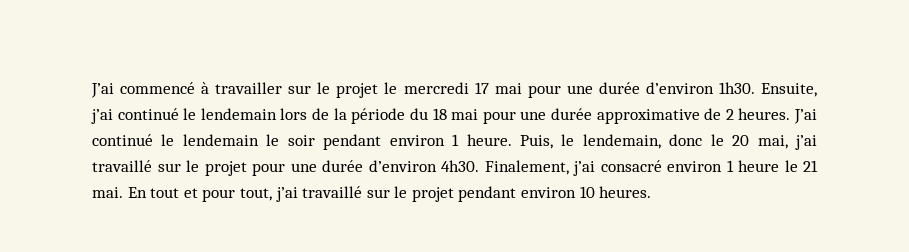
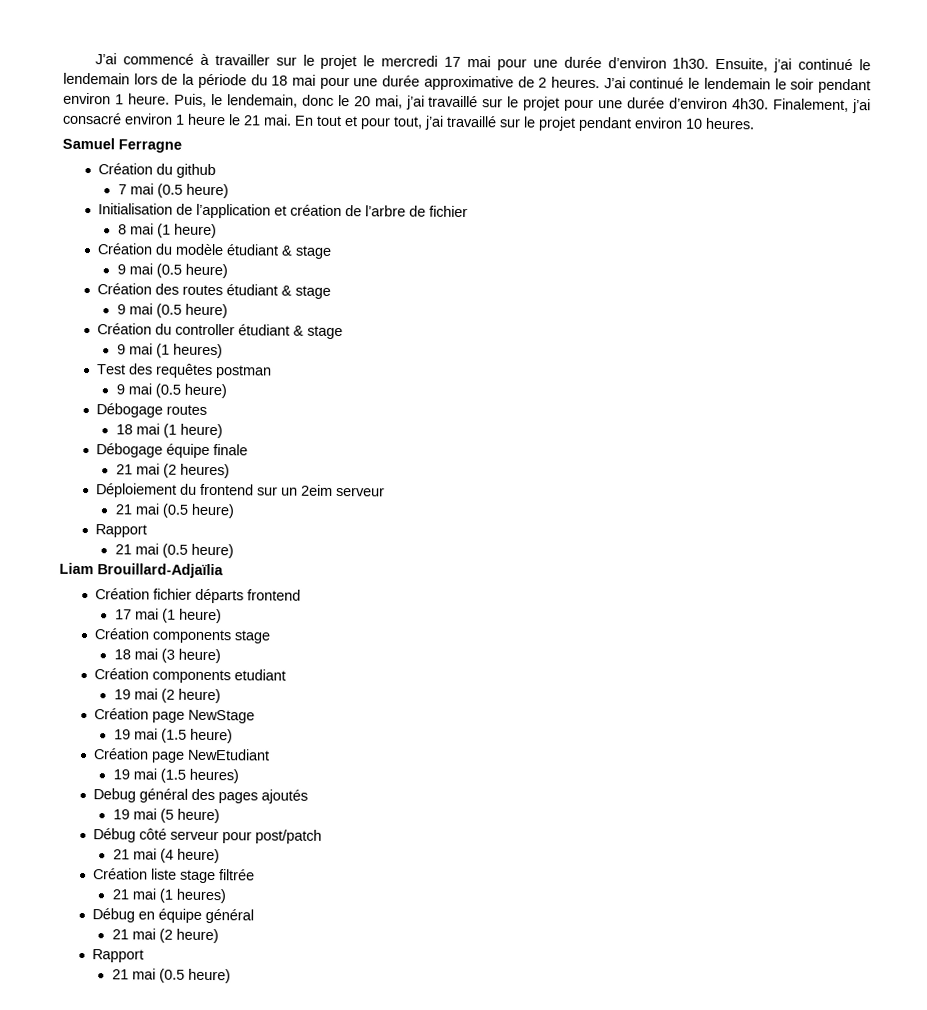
+ Samuel Ferragne
+ Création du github
+ 7 mai (0.5 heure)
+ Initialisation de l’application et création de l’arbre de fichier
+ 8 mai (1 heure)
+ Création du modèle étudiant & stage
+ 9 mai (0.5 heure)
+ Création des routes étudiant & stage
+ 9 mai (0.5 heure)
+ Création du controller étudiant & stage
+ 9 mai (1 heures)
+ Test des requêtes postman
+ 9 mai (0.5 heure)
+ Débogage routes
+ 18 mai (1 heure)
+ Débogage équipe finale
+ 21 mai (2 heures)
+ Déploiement du frontend sur un 2eim serveur
+ 21 mai (0.5 heure)
+ Rapport
+ 21 mai (0.5 heure)
+ Liam Brouillard-Adjaïlia
+ Création fichier départs frontend
+ 17 mai (1 heure)
+ Création components stage
+ 18 mai (3 heure)
+ Création components etudiant
+ 19 mai (2 heure)
+ Création page NewStage
+ 19 mai (1.5 heure)
+ Création page NewEtudiant
+ 19 mai (1.5 heures)
+ Debug général des pages ajoutés
+ 19 mai (5 heure)
+ Débug côté serveur pour post/patch
+ 21 mai (4 heure)
+ Création liste stage filtrée
+ 21 mai (1 heures)
+ Débug en équipe général
+ 21 mai (2 heure)
+ Rapport
+ 21 mai (0.5 heure)

